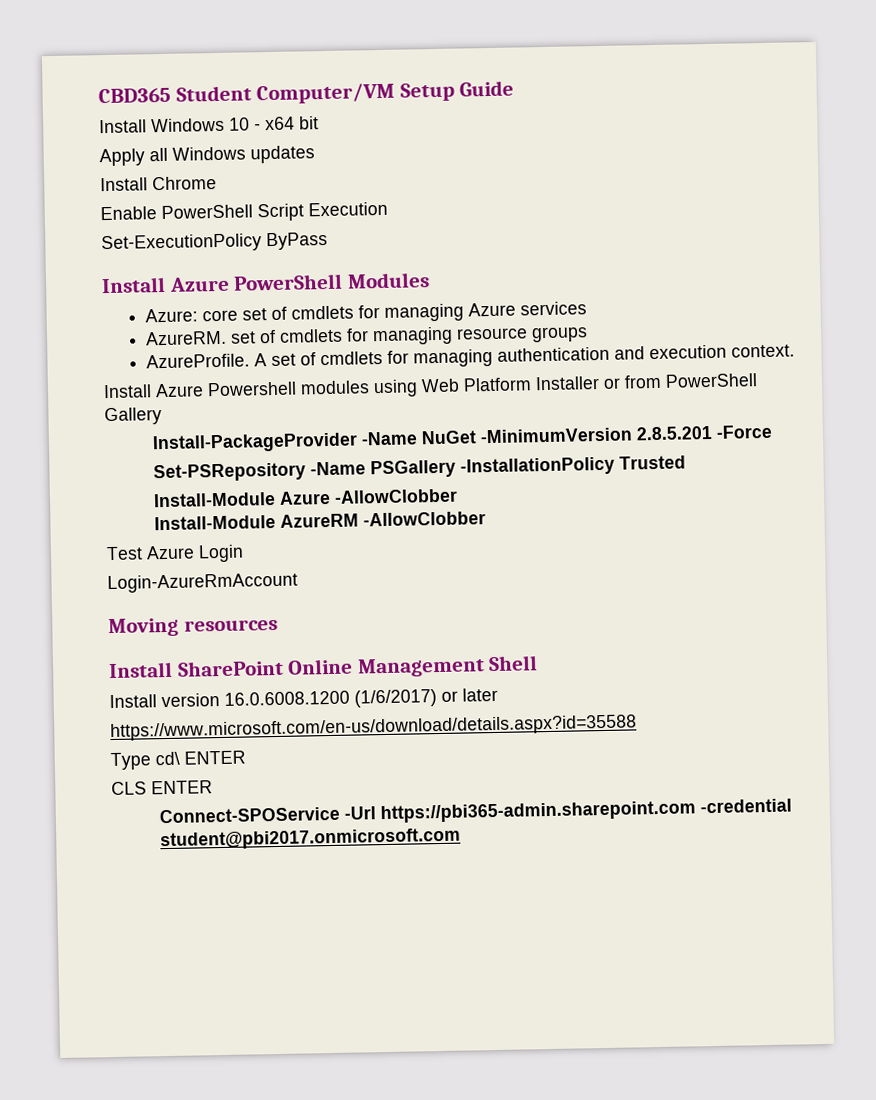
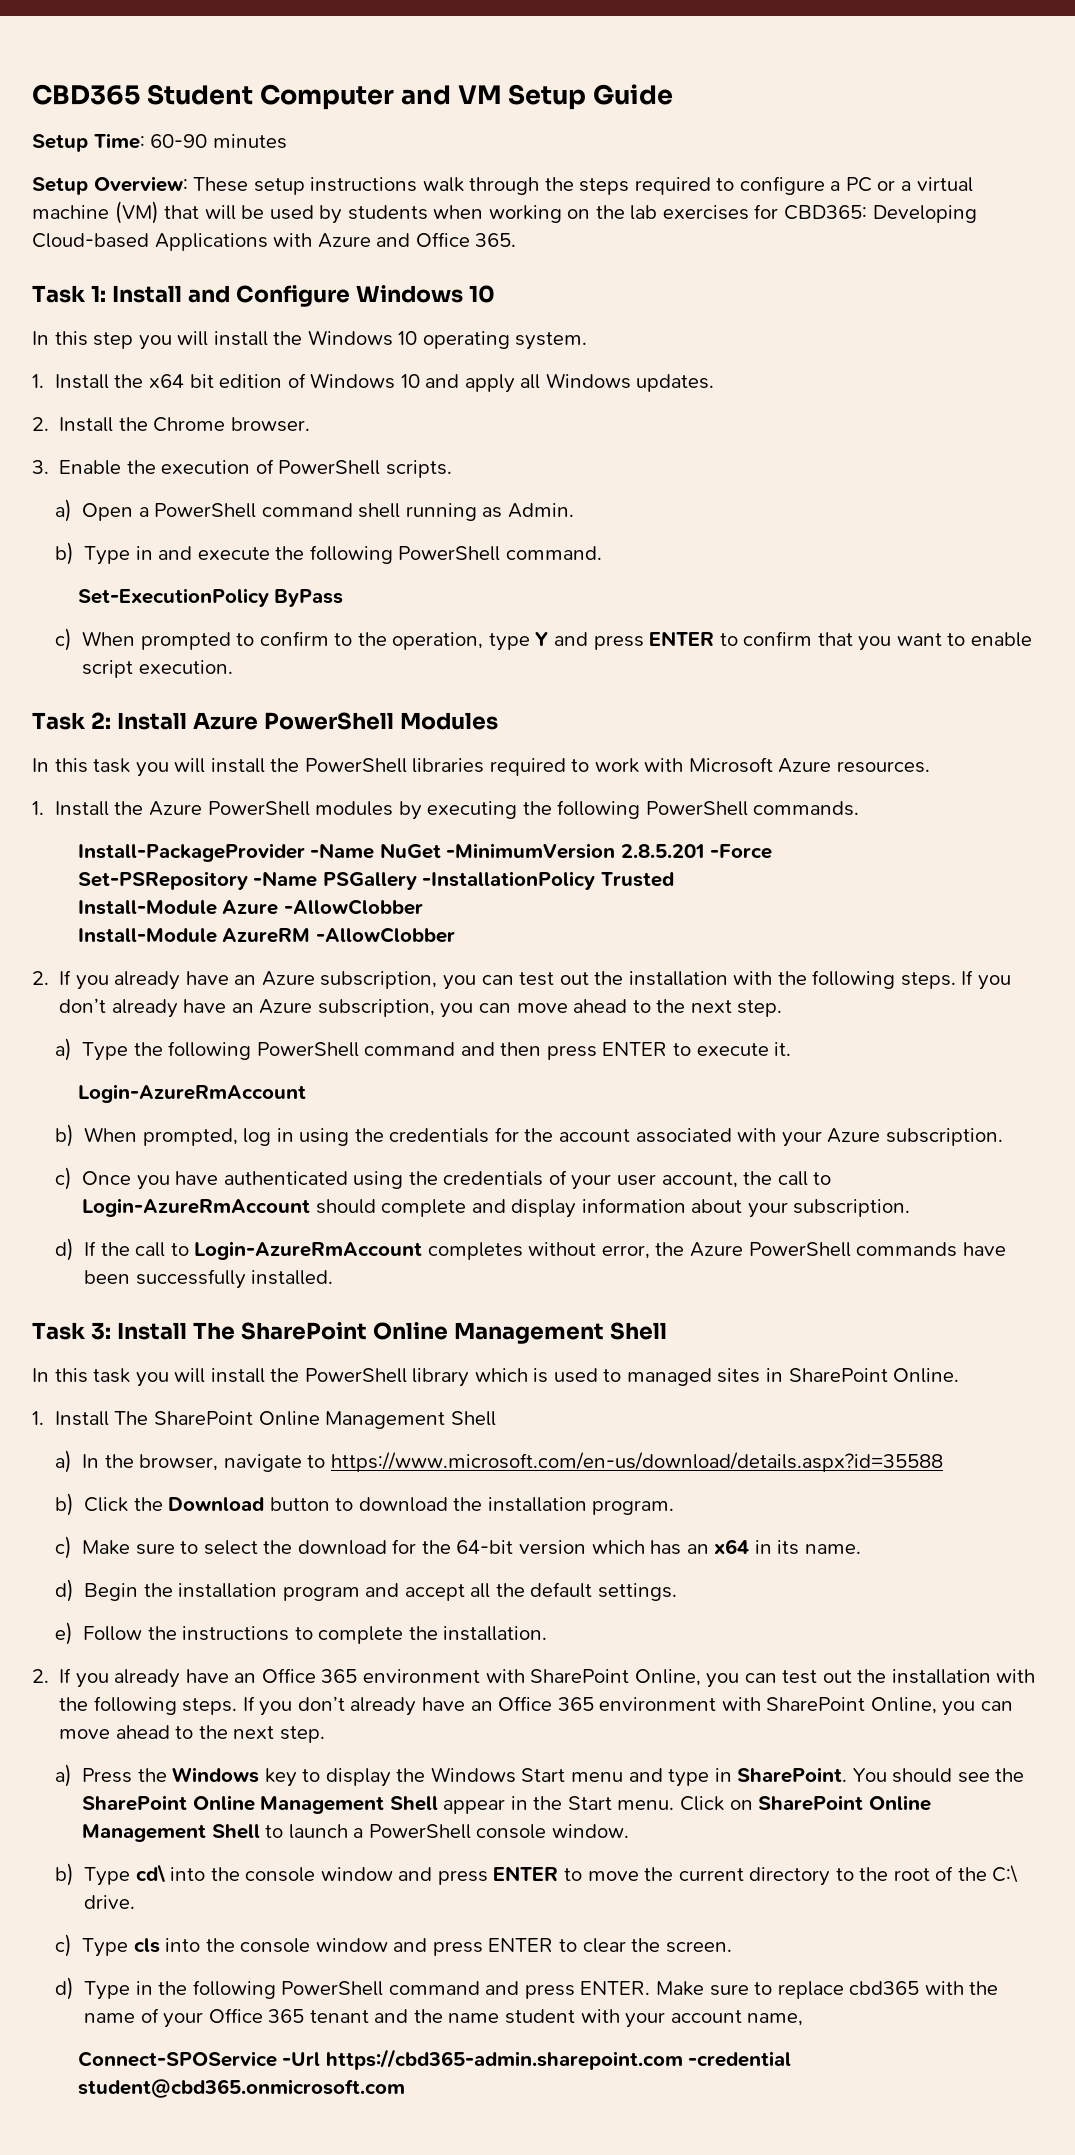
- CBD365 Student Computer/VM Setup Guide
+ CBD365 Student Computer and VM Setup Guide
- Install Windows 10 - x64 bit
- Apply all Windows updates
- Install Chrome
- Enable PowerShell Script Execution
+ Setup Time: 60-90 minutes
+ Setup Overview: These setup instructions walk through the steps required to configure a PC or a virtual machine (VM) that will be used by students when working on the lab exercises for CBD365: Developing Cloud-based Applications with Azure and Office 365.
+ Task 1: Install and Configure Windows 10
+ In this step you will install the Windows 10 operating system.
+ 1. Install the x64 bit edition of Windows 10 and apply all Windows updates.
+ 2. Install the Chrome browser.
+ 3. Enable the execution of PowerShell scripts.
+ a) Open a PowerShell command shell running as Admin.
+ b) Type in and execute the following PowerShell command.
  Set-ExecutionPolicy ByPass
- Install Azure PowerShell Modules
- Azure: core set of cmdlets for managing Azure services
- AzureRM. set of cmdlets for managing resource groups
- AzureProfile. A set of cmdlets for managing authentication and execution context.
- Install Azure Powershell modules using Web Platform Installer or from PowerShell Gallery
+ c) When prompted to confirm to the operation, type Y and press ENTER to confirm that you want to enable script execution.
+ Task 2: Install Azure PowerShell Modules
+ In this task you will install the PowerShell libraries required to work with Microsoft Azure resources.
+ 1. Install the Azure PowerShell modules by executing the following PowerShell commands.
- Test Azure Login
+ 2. If you already have an Azure subscription, you can test out the installation with the following steps. If you don’t already have an Azure subscription, you can move ahead to the next step.
+ a) Type the following PowerShell command and then press ENTER to execute it.
  Login-AzureRmAccount
- Moving resources
- Install SharePoint Online Management Shell
- Install version 16.0.6008.1200 (1/6/2017) or later
- https://www.microsoft.com/en-us/download/details.aspx?id=35588
- Type cd\ ENTER
- CLS ENTER
+ b) When prompted, log in using the credentials for the account associated with your Azure subscription.
+ c) Once you have authenticated using the credentials of your user account, the call to Login-AzureRmAccount should complete and display information about your subscription.
+ d) If the call to Login-AzureRmAccount completes without error, the Azure PowerShell commands have been successfully installed.
+ Task 3: Install The SharePoint Online Management Shell
+ In this task you will install the PowerShell library which is used to managed sites in SharePoint Online.
+ 1. Install The SharePoint Online Management Shell
+ a) In the browser, navigate to https://www.microsoft.com/en-us/download/details.aspx?id=35588
+ b) Click the Download button to download the installation program.
+ c) Make sure to select the download for the 64-bit version which has an x64 in its name.
+ d) Begin the installation program and accept all the default settings.
+ e) Follow the instructions to complete the installation.
+ 2. If you already have an Office 365 environment with SharePoint Online, you can test out the installation with the following steps. If you don’t already have an Office 365 environment with SharePoint Online, you can move ahead to the next step.
+ a) Press the Windows key to display the Windows Start menu and type in SharePoint. You should see the SharePoint Online Management Shell appear in the Start menu. Click on SharePoint Online Management Shell to launch a PowerShell console window.
+ b) Type cd\ into the console window and press ENTER to move the current directory to the root of the C:\ drive.
+ c) Type cls into the console window and press ENTER to clear the screen.
+ d) Type in the following PowerShell command and press ENTER. Make sure to replace cbd365 with the name of your Office 365 tenant and the name student with your account name,
- Connect-SPOService -Url https://pbi365-admin.sharepoint.com -credential student@pbi2017.onmicrosoft.com
+ Connect-SPOService -Url https://cbd365-admin.sharepoint.com -credential student@cbd365.onmicrosoft.com

